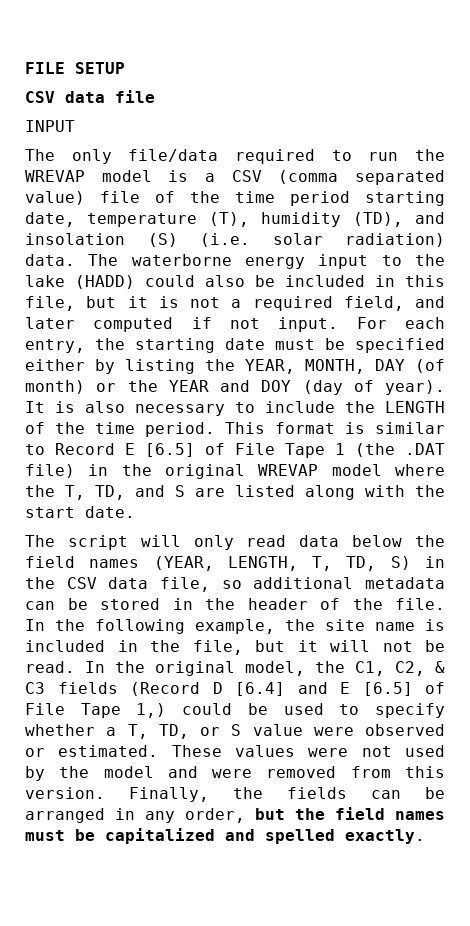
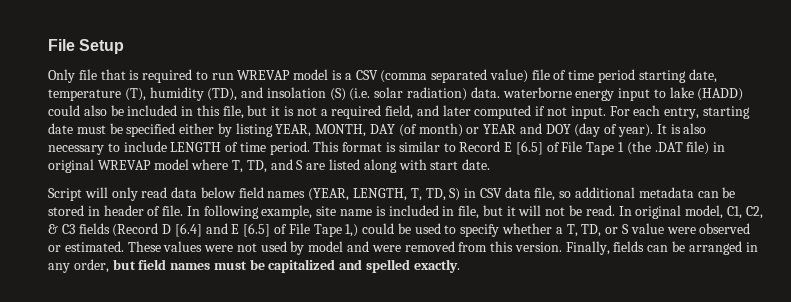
- FILE SETUP
- CSV data file
- INPUT
- The only file/data required to run the WREVAP model is a CSV (comma separated value) file of the time period starting date, temperature (T), humidity (TD), and insolation (S) (i.e. solar radiation) data. The waterborne energy input to the lake (HADD) could also be included in this file, but it is not a required field, and later computed if not input.
+ File Setup
+ Only file that is required to run WREVAP model is a CSV (comma separated value) file of time period starting date, temperature (T), humidity (TD), and insolation (S) (i.e. solar radiation) data. waterborne energy input to lake (HADD) could also be included in this file, but it is not a required field, and later computed if not input.
- For each entry, the starting date must be specified either by listing the YEAR, MONTH, DAY (of month) or the YEAR and DOY (day of year).
+ For each entry, starting date must be specified either by listing YEAR, MONTH, DAY (of month) or YEAR and DOY (day of year).
- It is also necessary to include the LENGTH of the time period.
+ It is also necessary to include LENGTH of time period.
- This format is similar to Record E [6.5] of File Tape 1 (the .DAT file) in the original WREVAP model where the T, TD, and S are listed along with the start date.
+ This format is similar to Record E [6.5] of File Tape 1 (the .DAT file) in original WREVAP model where T, TD, and S are listed along with start date.
- The script will only read data below the field names (YEAR, LENGTH, T, TD, S) in the CSV data file, so additional metadata can be stored in the header of the file.
+ Script will only read data below field names (YEAR, LENGTH, T, TD, S) in CSV data file, so additional metadata can be stored in header of file.
- In the following example, the site name is included in the file, but it will not be read.
+ In following example, site name is included in file, but it will not be read.
- In the original model, the C1, C2, & C3 fields (Record D [6.4] and E [6.5] of File Tape 1,) could be used to specify whether a T, TD, or S value were observed or estimated.
+ In original model, C1, C2, & C3 fields (Record D [6.4] and E [6.5] of File Tape 1,) could be used to specify whether a T, TD, or S value were observed or estimated.
- These values were not used by the model and were removed from this version.
+ These values were not used by model and were removed from this version.
- Finally, the fields can be arranged in any order, but the field names must be capitalized and spelled exactly.
+ Finally, fields can be arranged in any order, but field names must be capitalized and spelled exactly.

